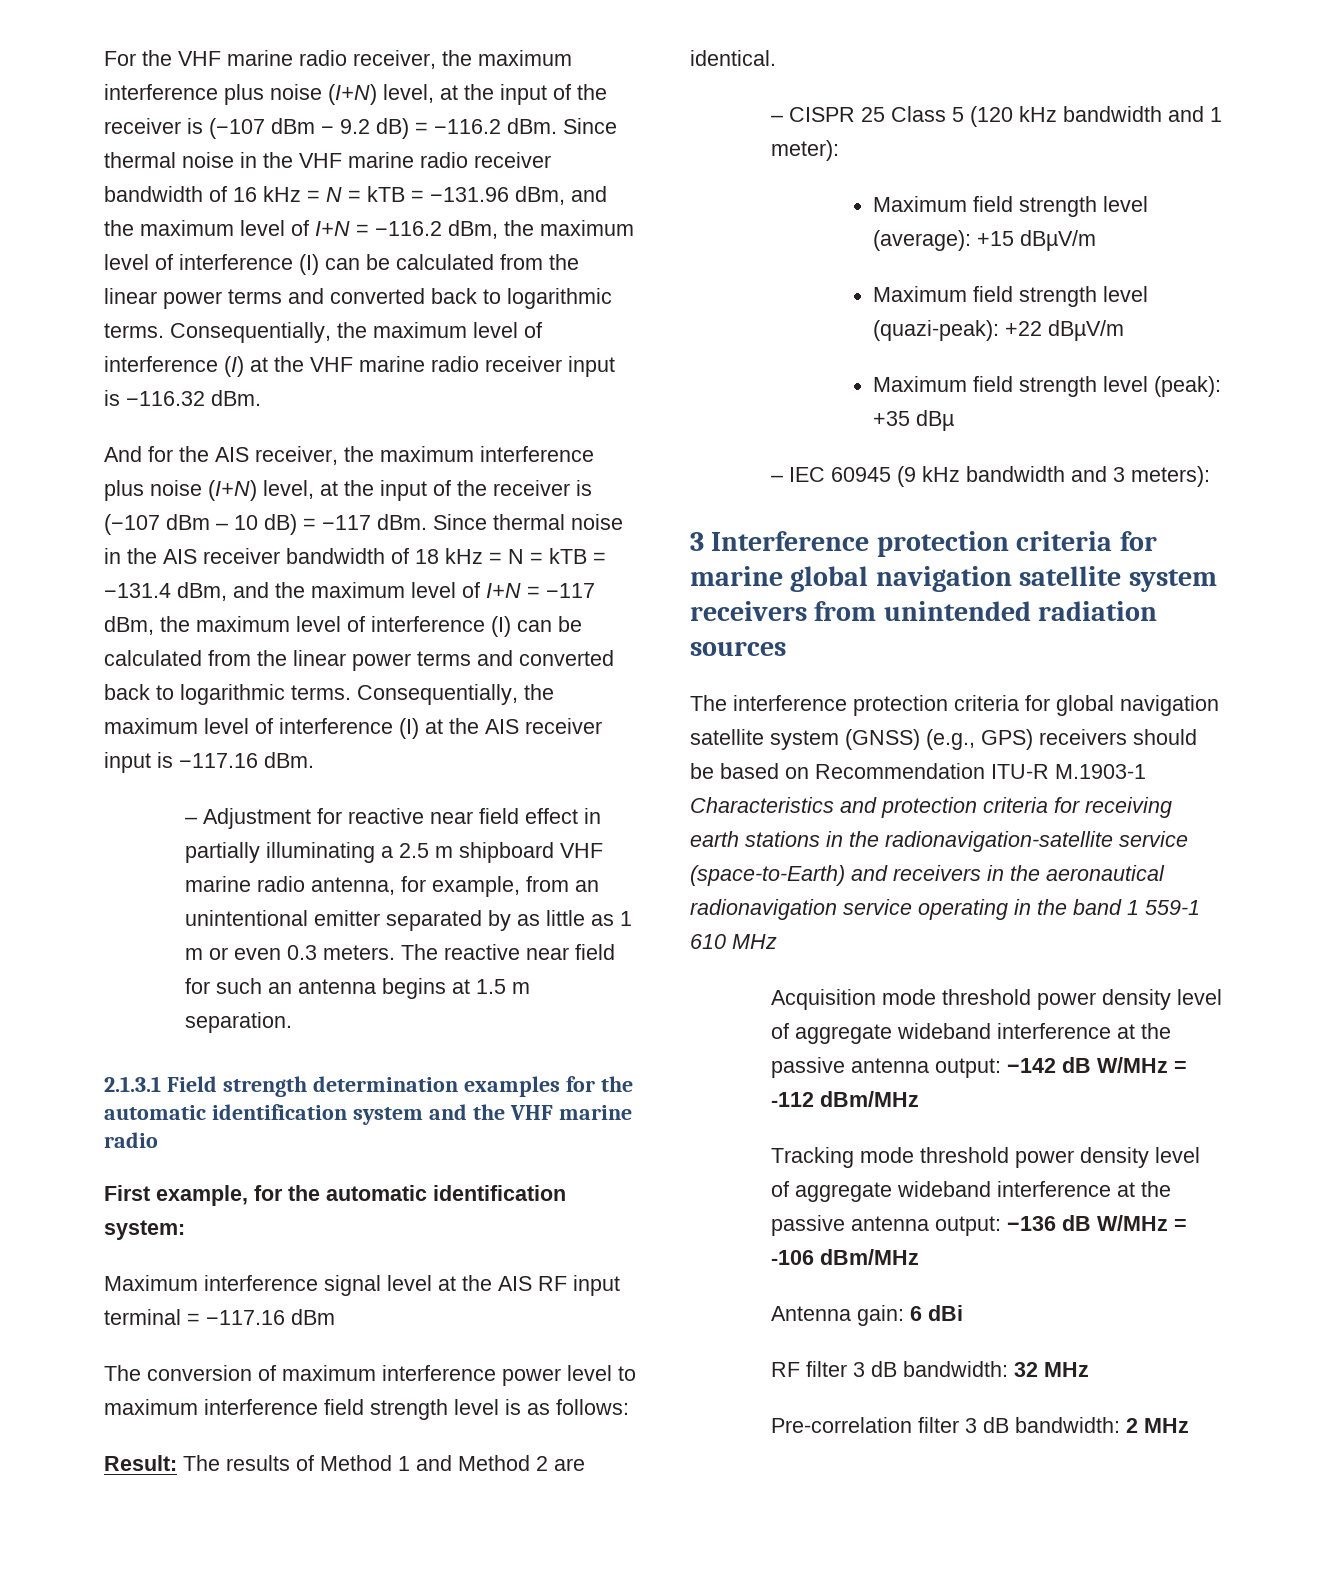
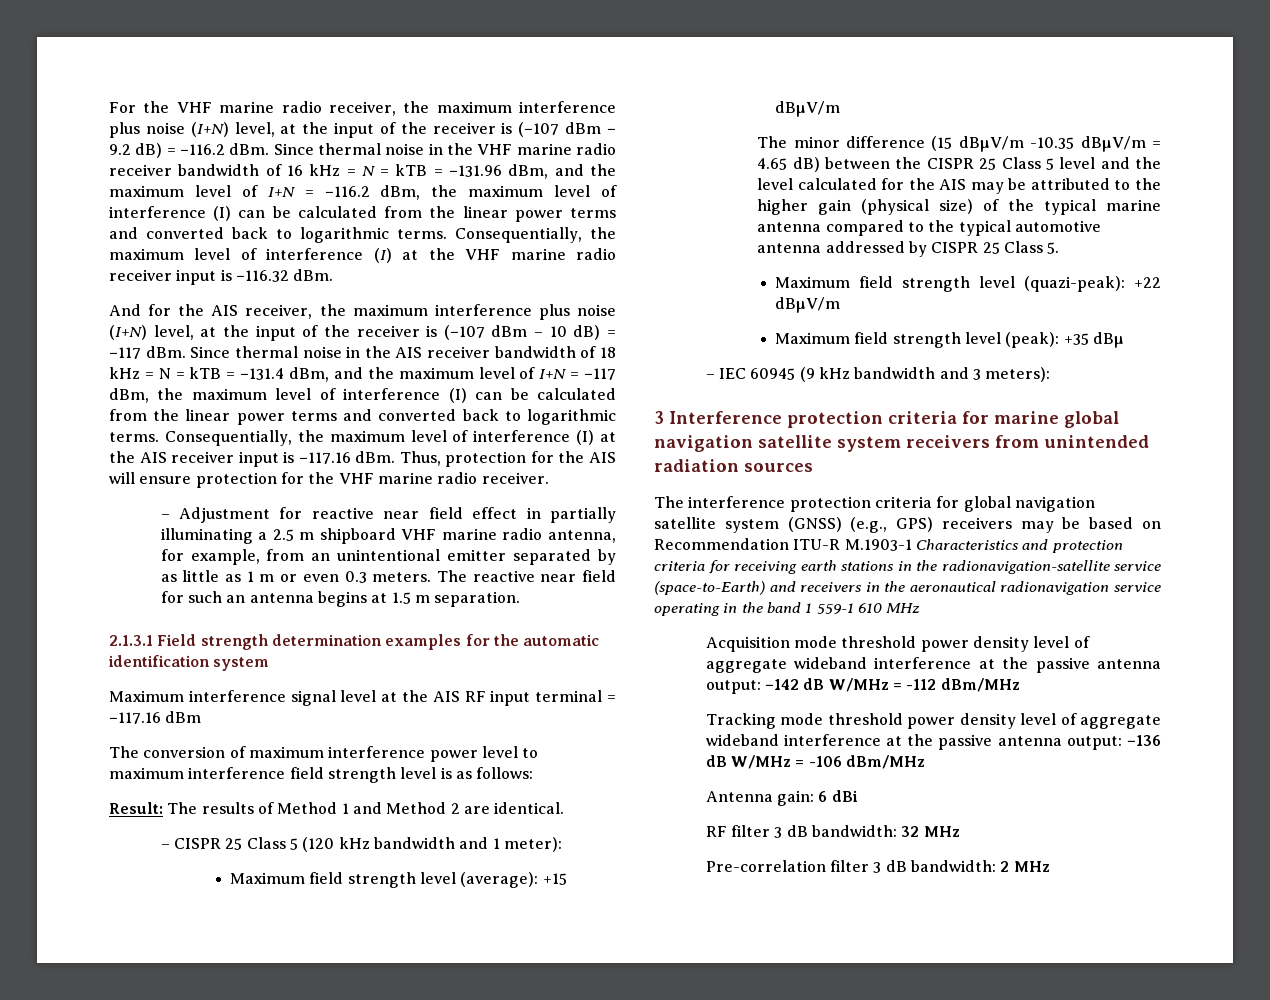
+ Thus, protection for the AIS will ensure protection for the VHF marine radio receiver.
- 2.1.3.1 Field strength determination examples for the automatic identification system and the VHF marine radio
- First example, for the automatic identification system:
+ 2.1.3.1 Field strength determination examples for the automatic identification system
+ The minor difference (15 dBµV/m -10.35 dBµV/m = 4.65 dB) between the CISPR 25 Class 5 level and the level calculated for the AIS may be attributed to the higher gain (physical size) of the typical marine antenna compared to the typical automotive antenna addressed by CISPR 25 Class 5.
- The interference protection criteria for global navigation satellite system (GNSS) (e.g., GPS) receivers should be based on Recommendation ITU-R M.1903-1 Characteristics and protection criteria for receiving earth stations in the radionavigation-satellite service (space-to-Earth) and receivers in the aeronautical radionavigation service operating in the band 1 559-1 610 MHz
+ The interference protection criteria for global navigation satellite system (GNSS) (e.g., GPS) receivers may be based on Recommendation ITU-R M.1903-1 Characteristics and protection criteria for receiving earth stations in the radionavigation-satellite service (space-to-Earth) and receivers in the aeronautical radionavigation service operating in the band 1 559-1 610 MHz

